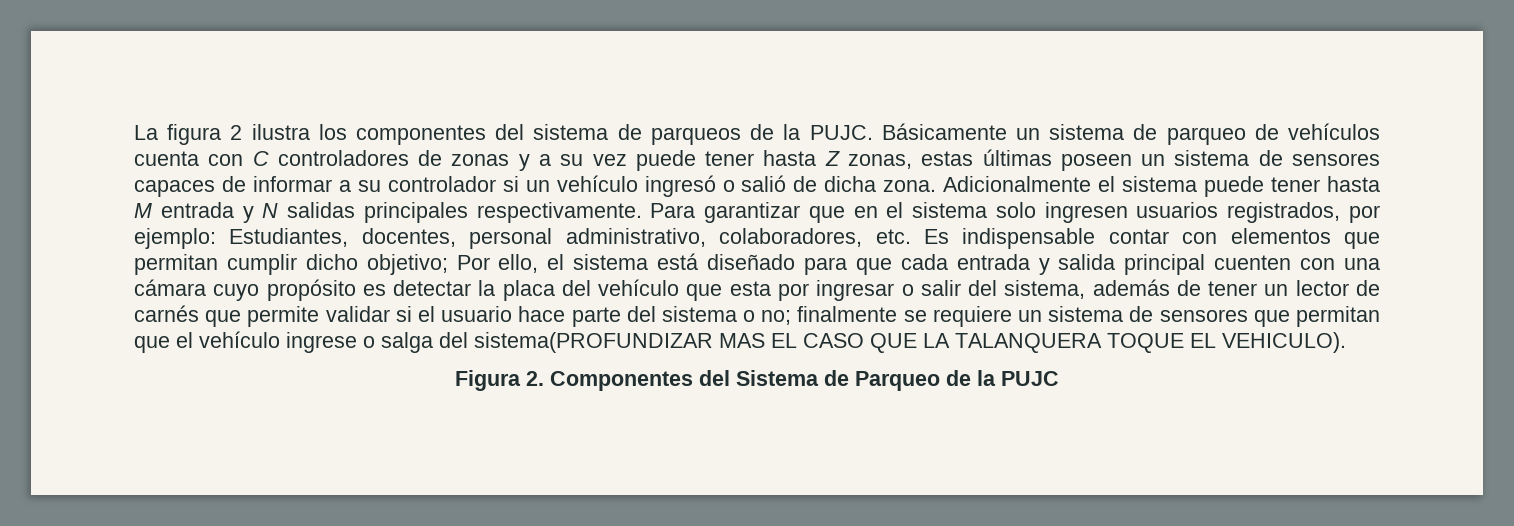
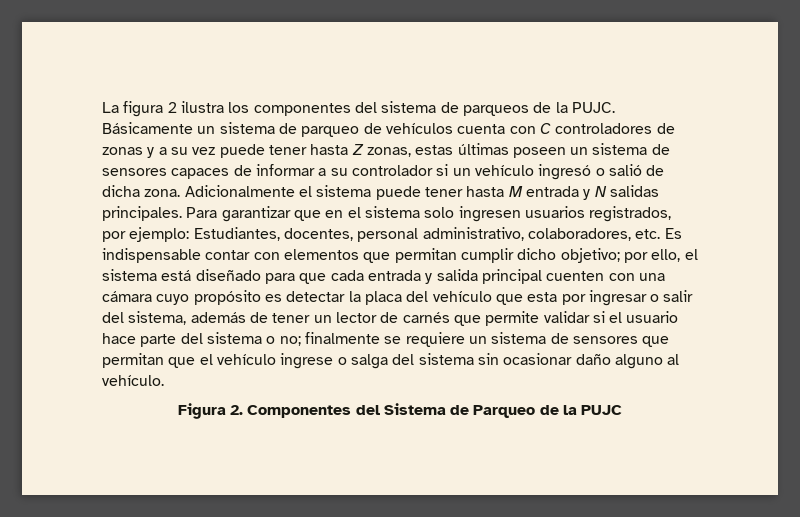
- Adicionalmente el sistema puede tener hasta M entrada y N salidas principales respectivamente.
+ Adicionalmente el sistema puede tener hasta M entrada y N salidas principales.
- Por ello, el sistema está diseñado para que cada entrada y salida principal cuenten con una cámara cuyo propósito es detectar la placa del vehículo que esta por ingresar o salir del sistema, además de tener un lector de carnés que permite validar si el usuario hace parte del sistema o no;
+ por ello, el sistema está diseñado para que cada entrada y salida principal cuenten con una cámara cuyo propósito es detectar la placa del vehículo que esta por ingresar o salir del sistema, además de tener un lector de carnés que permite validar si el usuario hace parte del sistema o no;
- finalmente se requiere un sistema de sensores que permitan que el vehículo ingrese o salga del sistema(PROFUNDIZAR MAS EL CASO QUE LA TALANQUERA TOQUE EL VEHICULO).
+ finalmente se requiere un sistema de sensores que permitan que el vehículo ingrese o salga del sistema sin ocasionar daño alguno al vehículo.

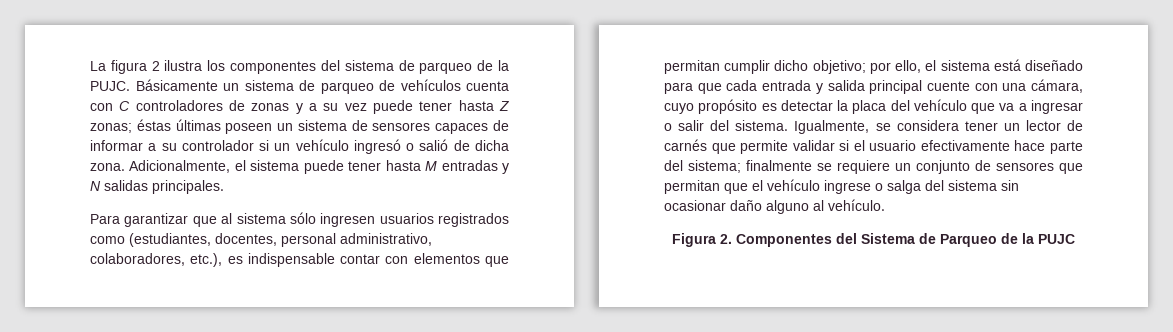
- La figura 2 ilustra los componentes del sistema de parqueos de la PUJC.
+ La figura 2 ilustra los componentes del sistema de parqueo de la PUJC.
- Básicamente un sistema de parqueo de vehículos cuenta con C controladores de zonas y a su vez puede tener hasta Z zonas, estas últimas poseen un sistema de sensores capaces de informar a su controlador si un vehículo ingresó o salió de dicha zona.
+ Básicamente un sistema de parqueo de vehículos cuenta con C controladores de zonas y a su vez puede tener hasta Z zonas; éstas últimas poseen un sistema de sensores capaces de informar a su controlador si un vehículo ingresó o salió de dicha zona.
- Adicionalmente el sistema puede tener hasta M entrada y N salidas principales. Para garantizar que en el sistema solo ingresen usuarios registrados, por ejemplo: Estudiantes, docentes, personal administrativo, colaboradores, etc. Es indispensable contar con elementos que permitan cumplir dicho objetivo;
+ Adicionalmente, el sistema puede tener hasta M entradas y N salidas principales.
+ Para garantizar que al sistema sólo ingresen usuarios registrados como (estudiantes, docentes, personal administrativo, colaboradores, etc.), es indispensable contar con elementos que permitan cumplir dicho objetivo;
- por ello, el sistema está diseñado para que cada entrada y salida principal cuenten con una cámara cuyo propósito es detectar la placa del vehículo que esta por ingresar o salir del sistema, además de tener un lector de carnés que permite validar si el usuario hace parte del sistema o no;
+ por ello, el sistema está diseñado para que cada entrada y salida principal cuente con una cámara, cuyo propósito es detectar la placa del vehículo que va a ingresar o salir del sistema. Igualmente, se considera tener un lector de carnés que permite validar si el usuario efectivamente hace parte del sistema;
- finalmente se requiere un sistema de sensores que permitan que el vehículo ingrese o salga del sistema sin ocasionar daño alguno al vehículo.
+ finalmente se requiere un conjunto de sensores que permitan que el vehículo ingrese o salga del sistema sin ocasionar daño alguno al vehículo.

